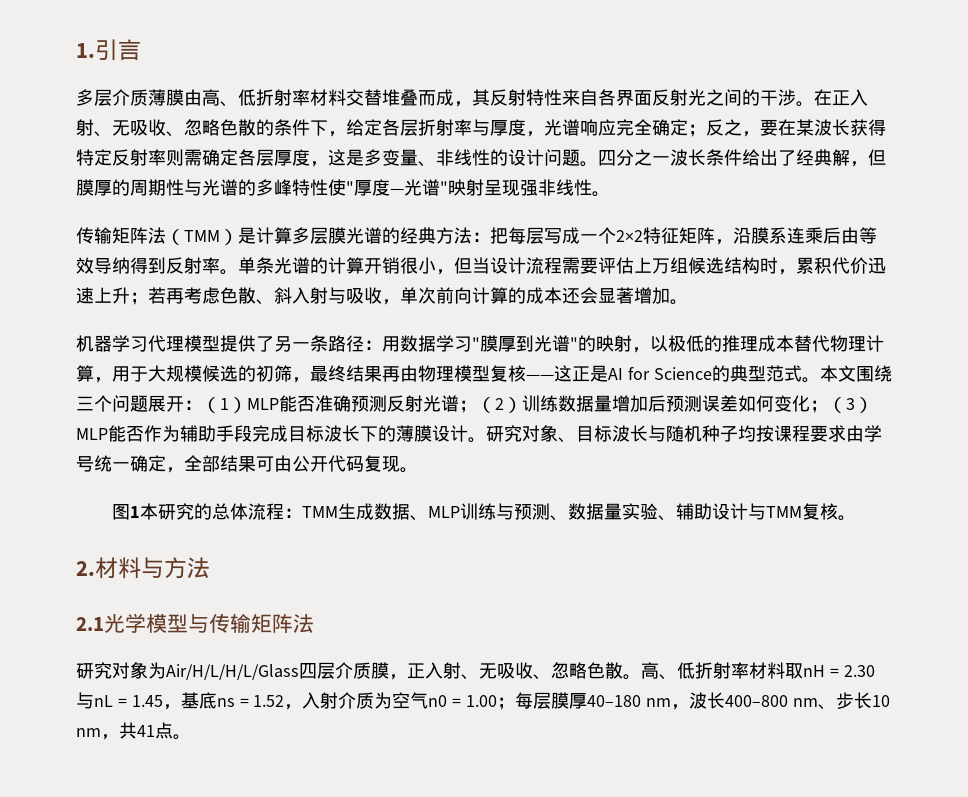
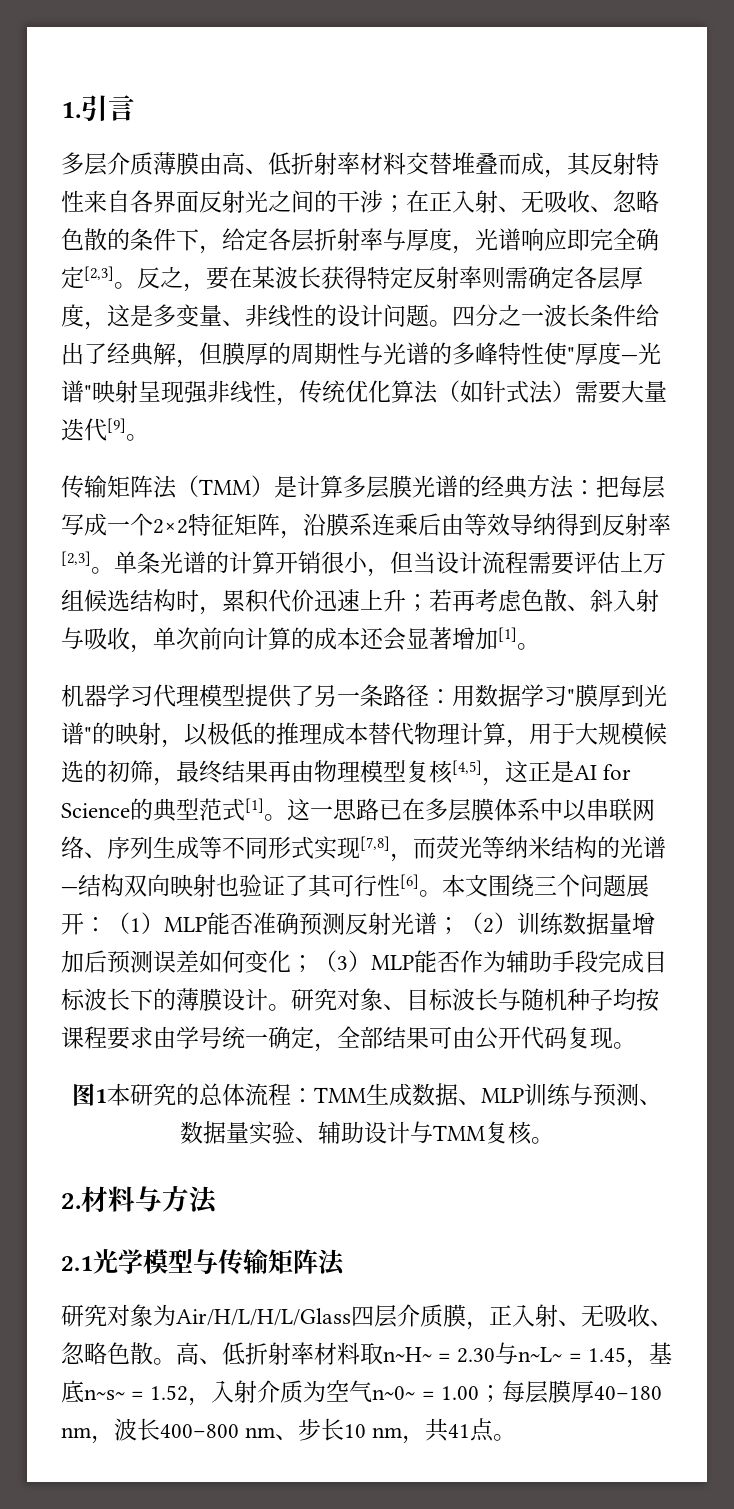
- 多层介质薄膜由高、低折射率材料交替堆叠而成，其反射特性来自各界面反射光之间的干涉。在正入射、无吸收、忽略色散的条件下，给定各层折射率与厚度，光谱响应完全确定；反之，要在某波长获得特定反射率则需确定各层厚度，这是多变量、非线性的设计问题。
+ 多层介质薄膜由高、低折射率材料交替堆叠而成，其反射特性来自各界面反射光之间的干涉；在正入射、无吸收、忽略色散的条件下，给定各层折射率与厚度，光谱响应即完全确定[2,3]。反之，要在某波长获得特定反射率则需确定各层厚度，这是多变量、非线性的设计问题。
- 四分之一波长条件给出了经典解，但膜厚的周期性与光谱的多峰特性使"厚度—光谱"映射呈现强非线性。
+ 四分之一波长条件给出了经典解，但膜厚的周期性与光谱的多峰特性使"厚度—光谱"映射呈现强非线性，传统优化算法（如针式法）需要大量迭代[9]。
- 传输矩阵法（TMM）是计算多层膜光谱的经典方法：把每层写成一个2×2特征矩阵，沿膜系连乘后由等效导纳得到反射率。
+ 传输矩阵法（TMM）是计算多层膜光谱的经典方法：把每层写成一个2×2特征矩阵，沿膜系连乘后由等效导纳得到反射率[2,3]。
- 单条光谱的计算开销很小，但当设计流程需要评估上万组候选结构时，累积代价迅速上升；若再考虑色散、斜入射与吸收，单次前向计算的成本还会显著增加。
+ 单条光谱的计算开销很小，但当设计流程需要评估上万组候选结构时，累积代价迅速上升；若再考虑色散、斜入射与吸收，单次前向计算的成本还会显著增加[1]。
- 机器学习代理模型提供了另一条路径：用数据学习"膜厚到光谱"的映射，以极低的推理成本替代物理计算，用于大规模候选的初筛，最终结果再由物理模型复核——这正是AI for Science的典型范式。
+ 机器学习代理模型提供了另一条路径：用数据学习"膜厚到光谱"的映射，以极低的推理成本替代物理计算，用于大规模候选的初筛，最终结果再由物理模型复核[4,5]，这正是AI for Science的典型范式[1]。这一思路已在多层膜体系中以串联网络、序列生成等不同形式实现[7,8]，而荧光等纳米结构的光谱—结构双向映射也验证了其可行性[6]。
- 高、低折射率材料取nH = 2.30与nL = 1.45，基底ns = 1.52，入射介质为空气n0 = 1.00；每层膜厚40–180 nm，波长400–800 nm、步长10 nm，共41点。
+ 高、低折射率材料取n~H~ = 2.30与n~L~ = 1.45，基底n~s~ = 1.52，入射介质为空气n~0~ = 1.00；每层膜厚40–180 nm，波长400–800 nm、步长10 nm，共41点。

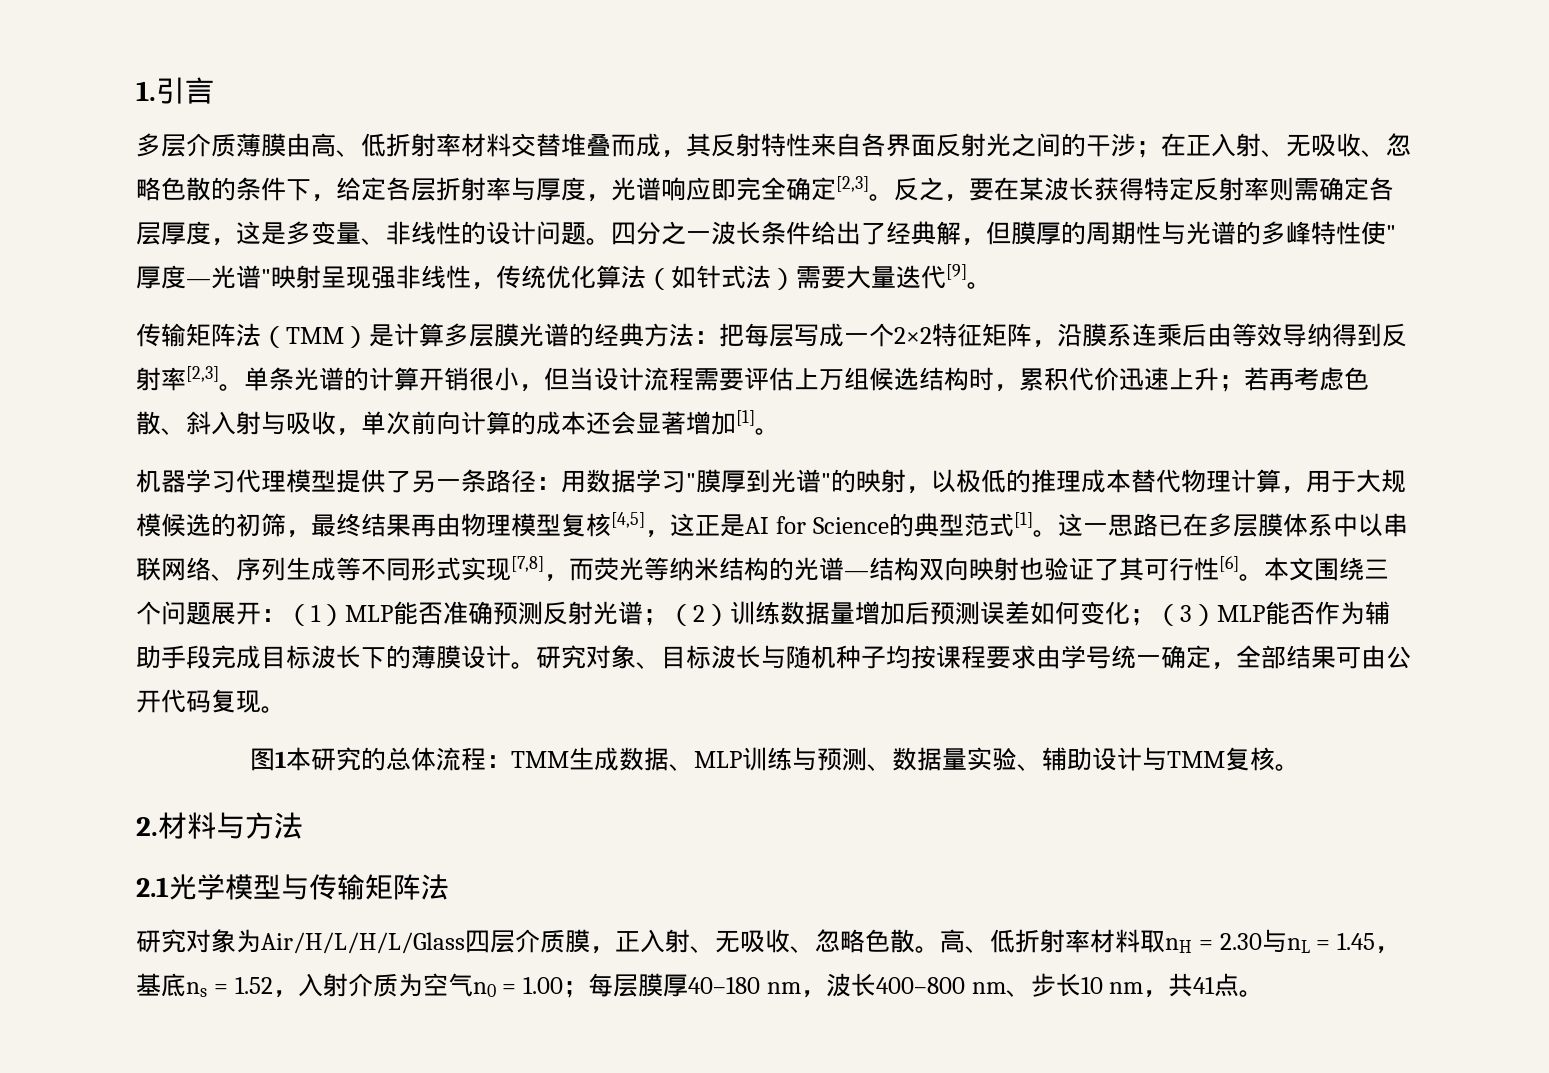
- 高、低折射率材料取n~H~ = 2.30与n~L~ = 1.45，基底n~s~ = 1.52，入射介质为空气n~0~ = 1.00；每层膜厚40–180 nm，波长400–800 nm、步长10 nm，共41点。
+ 高、低折射率材料取nH = 2.30与nL = 1.45，基底ns = 1.52，入射介质为空气n0 = 1.00；每层膜厚40–180 nm，波长400–800 nm、步长10 nm，共41点。

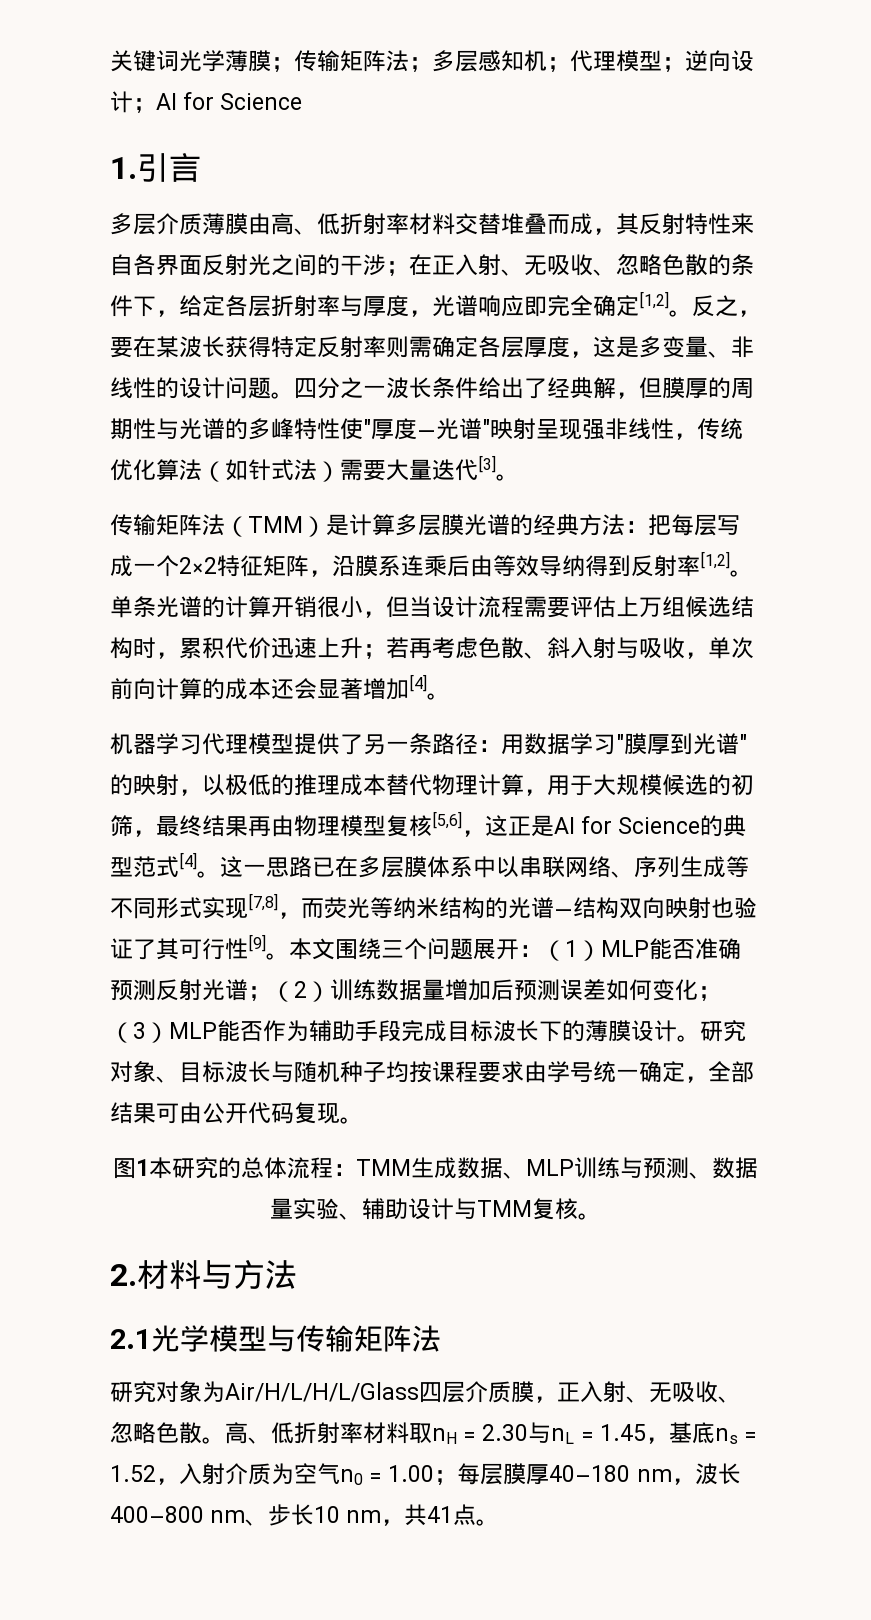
+ 关键词光学薄膜；传输矩阵法；多层感知机；代理模型；逆向设计；AI for Science
- 多层介质薄膜由高、低折射率材料交替堆叠而成，其反射特性来自各界面反射光之间的干涉；在正入射、无吸收、忽略色散的条件下，给定各层折射率与厚度，光谱响应即完全确定[2,3]。
+ 多层介质薄膜由高、低折射率材料交替堆叠而成，其反射特性来自各界面反射光之间的干涉；在正入射、无吸收、忽略色散的条件下，给定各层折射率与厚度，光谱响应即完全确定[1,2]。
- 四分之一波长条件给出了经典解，但膜厚的周期性与光谱的多峰特性使"厚度—光谱"映射呈现强非线性，传统优化算法（如针式法）需要大量迭代[9]。
+ 四分之一波长条件给出了经典解，但膜厚的周期性与光谱的多峰特性使"厚度—光谱"映射呈现强非线性，传统优化算法（如针式法）需要大量迭代[3]。
- 传输矩阵法（TMM）是计算多层膜光谱的经典方法：把每层写成一个2×2特征矩阵，沿膜系连乘后由等效导纳得到反射率[2,3]。
+ 传输矩阵法（TMM）是计算多层膜光谱的经典方法：把每层写成一个2×2特征矩阵，沿膜系连乘后由等效导纳得到反射率[1,2]。
- 单条光谱的计算开销很小，但当设计流程需要评估上万组候选结构时，累积代价迅速上升；若再考虑色散、斜入射与吸收，单次前向计算的成本还会显著增加[1]。
+ 单条光谱的计算开销很小，但当设计流程需要评估上万组候选结构时，累积代价迅速上升；若再考虑色散、斜入射与吸收，单次前向计算的成本还会显著增加[4]。
- 机器学习代理模型提供了另一条路径：用数据学习"膜厚到光谱"的映射，以极低的推理成本替代物理计算，用于大规模候选的初筛，最终结果再由物理模型复核[4,5]，这正是AI for Science的典型范式[1]。
+ 机器学习代理模型提供了另一条路径：用数据学习"膜厚到光谱"的映射，以极低的推理成本替代物理计算，用于大规模候选的初筛，最终结果再由物理模型复核[5,6]，这正是AI for Science的典型范式[4]。
- 这一思路已在多层膜体系中以串联网络、序列生成等不同形式实现[7,8]，而荧光等纳米结构的光谱—结构双向映射也验证了其可行性[6]。
+ 这一思路已在多层膜体系中以串联网络、序列生成等不同形式实现[7,8]，而荧光等纳米结构的光谱—结构双向映射也验证了其可行性[9]。

